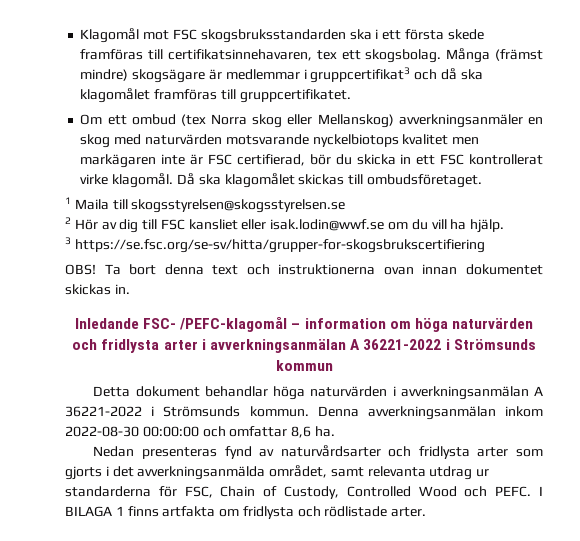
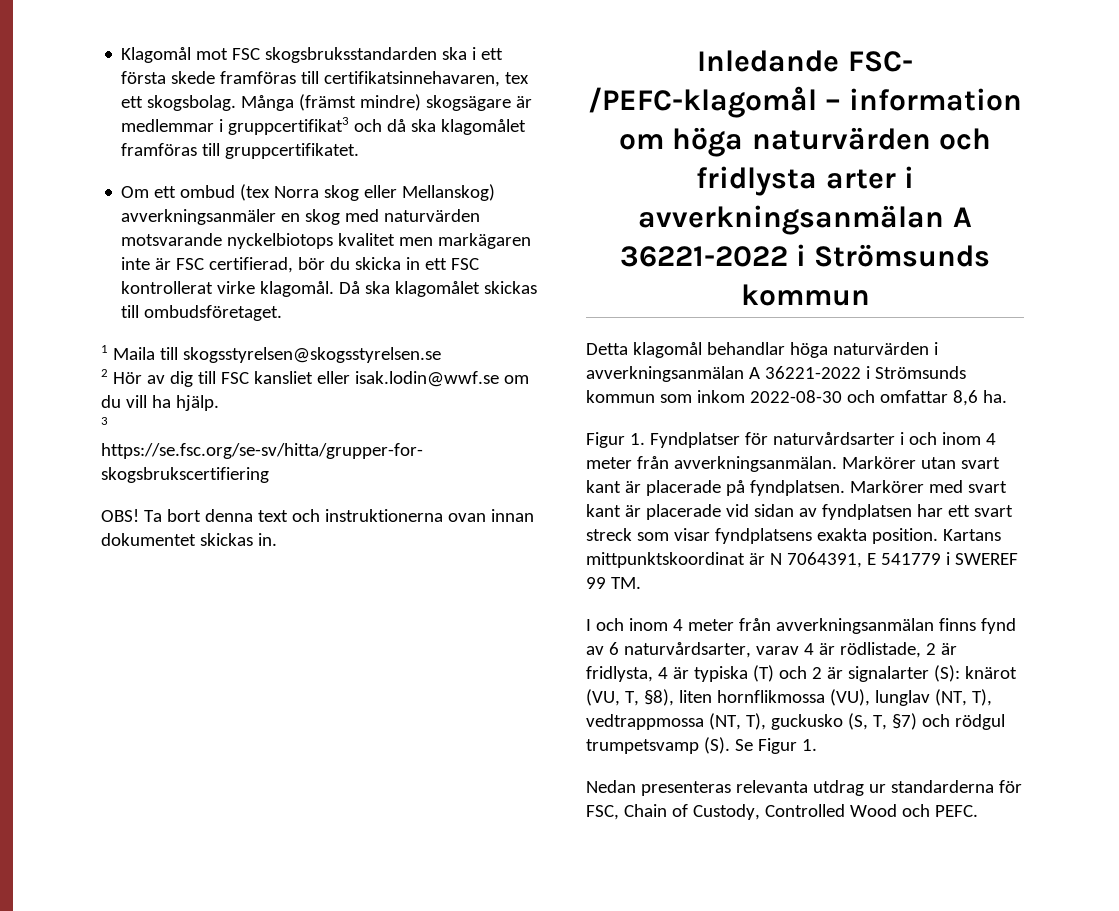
- Detta dokument behandlar höga naturvärden i avverkningsanmälan A 36221-2022 i Strömsunds kommun. Denna avverkningsanmälan inkom 2022-08-30 00:00:00 och omfattar 8,6 ha.
+ Detta klagomål behandlar höga naturvärden i avverkningsanmälan A 36221-2022 i Strömsunds kommun som inkom 2022-08-30 och omfattar 8,6 ha.
- Nedan presenteras fynd av naturvårdsarter och fridlysta arter som gjorts i det avverkningsanmälda området, samt relevanta utdrag ur standarderna för FSC, Chain of Custody, Controlled Wood och PEFC. I BILAGA 1 finns artfakta om fridlysta och rödlistade arter.
+ Figur 1. Fyndplatser för naturvårdsarter i och inom 4 meter från avverkningsanmälan. Markörer utan svart kant är placerade på fyndplatsen. Markörer med svart kant är placerade vid sidan av fyndplatsen har ett svart streck som visar fyndplatsens exakta position. Kartans mittpunktskoordinat är N 7064391, E 541779 i SWEREF 99 TM.
+ I och inom 4 meter från avverkningsanmälan finns fynd av 6 naturvårdsarter, varav 4 är rödlistade, 2 är fridlysta, 4 är typiska (T) och 2 är signalarter (S): knärot (VU, T, §8), liten hornflikmossa (VU), lunglav (NT, T), vedtrappmossa (NT, T), guckusko (S, T, §7) och rödgul trumpetsvamp (S). Se Figur 1.
+ Nedan presenteras relevanta utdrag ur standarderna för FSC, Chain of Custody, Controlled Wood och PEFC.

